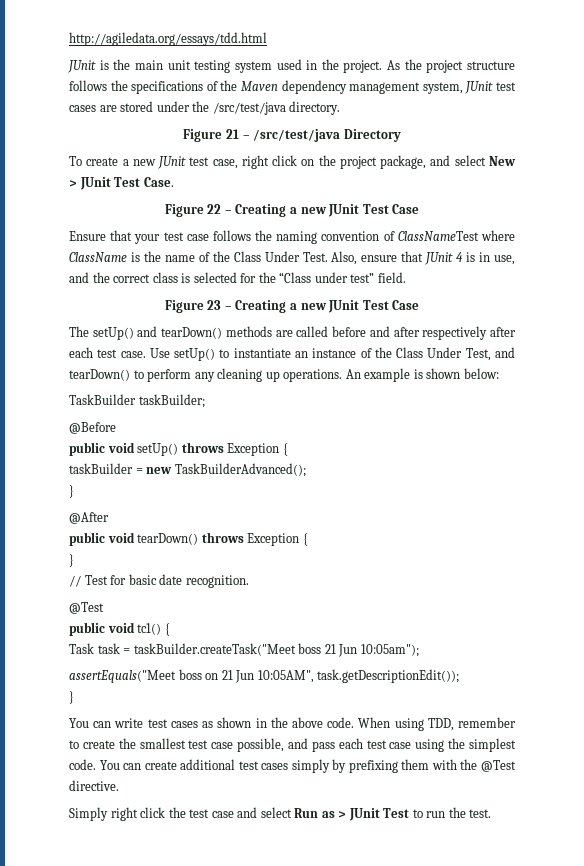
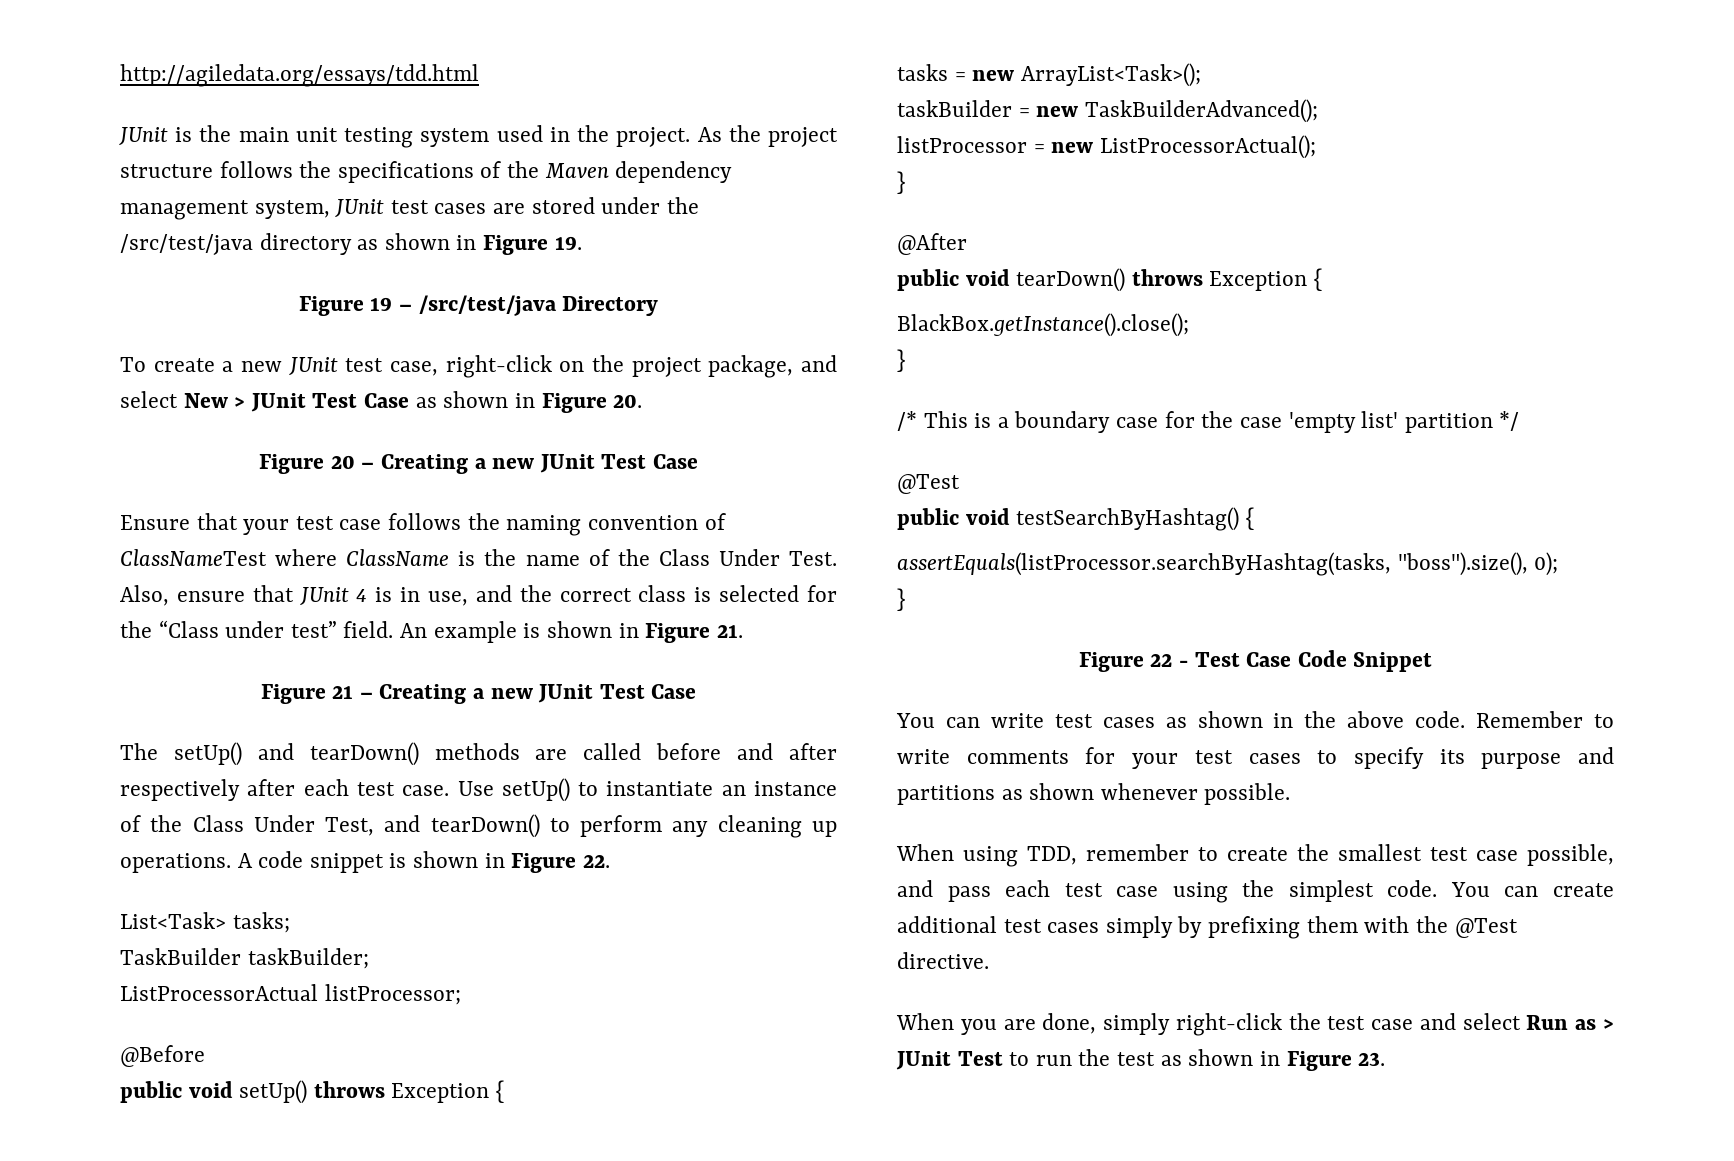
- As the project structure follows the specifications of the Maven dependency management system, JUnit test cases are stored under the /src/test/java directory.
- Figure 21 – /src/test/java Directory
+ As the project structure follows the specifications of the Maven dependency management system, JUnit test cases are stored under the /src/test/java directory as shown in Figure 19.
+ Figure 19 – /src/test/java Directory
- To create a new JUnit test case, right click on the project package, and select New > JUnit Test Case.
- Figure 22 – Creating a new JUnit Test Case
+ To create a new JUnit test case, right-click on the project package, and select New > JUnit Test Case as shown in Figure 20.
+ Figure 20 – Creating a new JUnit Test Case
- Also, ensure that JUnit 4 is in use, and the correct class is selected for the “Class under test” field.
- Figure 23 – Creating a new JUnit Test Case
+ Also, ensure that JUnit 4 is in use, and the correct class is selected for the “Class under test” field. An example is shown in Figure 21.
+ Figure 21 – Creating a new JUnit Test Case
- An example is shown below:
+ A code snippet is shown in Figure 22.
+ List<Task> tasks;
+ ListProcessorActual listProcessor;
+ tasks = new ArrayList<Task>();
+ listProcessor = new ListProcessorActual();
  public void tearDown() throws Exception {
+ BlackBox.getInstance().close();
  }
- // Test for basic date recognition.
+ /* This is a boundary case for the case 'empty list' partition */
- public void tc1() {
- Task task = taskBuilder.createTask("Meet boss 21 Jun 10:05am");
- assertEquals("Meet boss on 21 Jun 10:05AM", task.getDescriptionEdit());
+ public void testSearchByHashtag() {
+ assertEquals(listProcessor.searchByHashtag(tasks, "boss").size(), 0);
  }
+ Figure 22 - Test Case Code Snippet
- You can write test cases as shown in the above code. When using TDD, remember to create the smallest test case possible, and pass each test case using the simplest code.
+ You can write test cases as shown in the above code. Remember to write comments for your test cases to specify its purpose and partitions as shown whenever possible.
+ When using TDD, remember to create the smallest test case possible, and pass each test case using the simplest code.
- Simply right click the test case and select Run as > JUnit Test to run the test.
+ When you are done, simply right-click the test case and select Run as > JUnit Test to run the test as shown in Figure 23.

